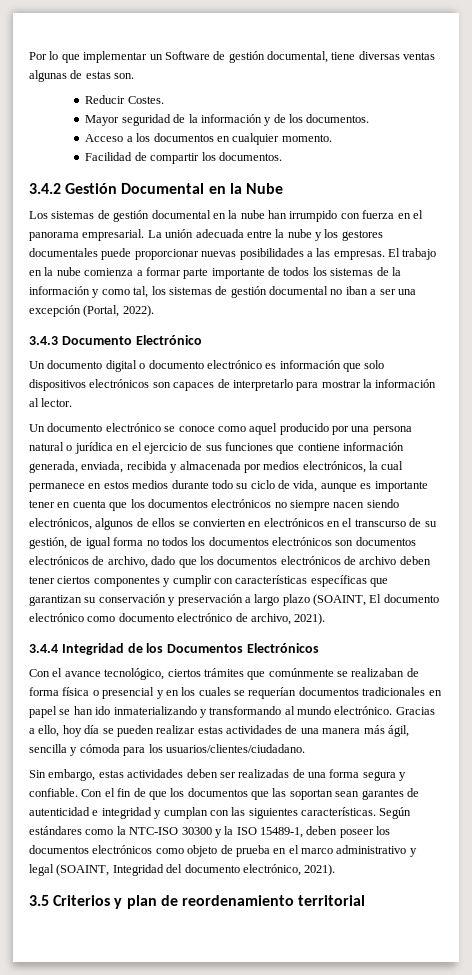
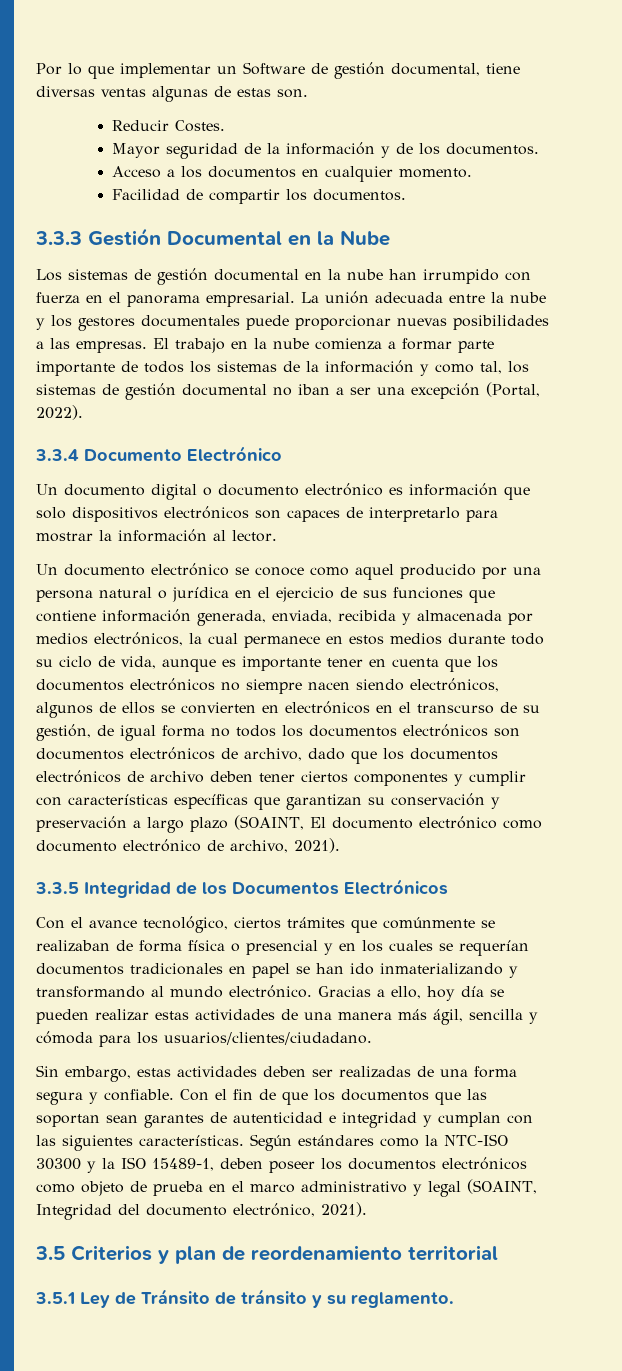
- 3.4.2 Gestión Documental en la Nube
+ 3.3.3 Gestión Documental en la Nube
- 3.4.3 Documento Electrónico
+ 3.3.4 Documento Electrónico
- 3.4.4 Integridad de los Documentos Electrónicos
+ 3.3.5 Integridad de los Documentos Electrónicos
+ 3.5.1 Ley de Tránsito de tránsito y su reglamento.

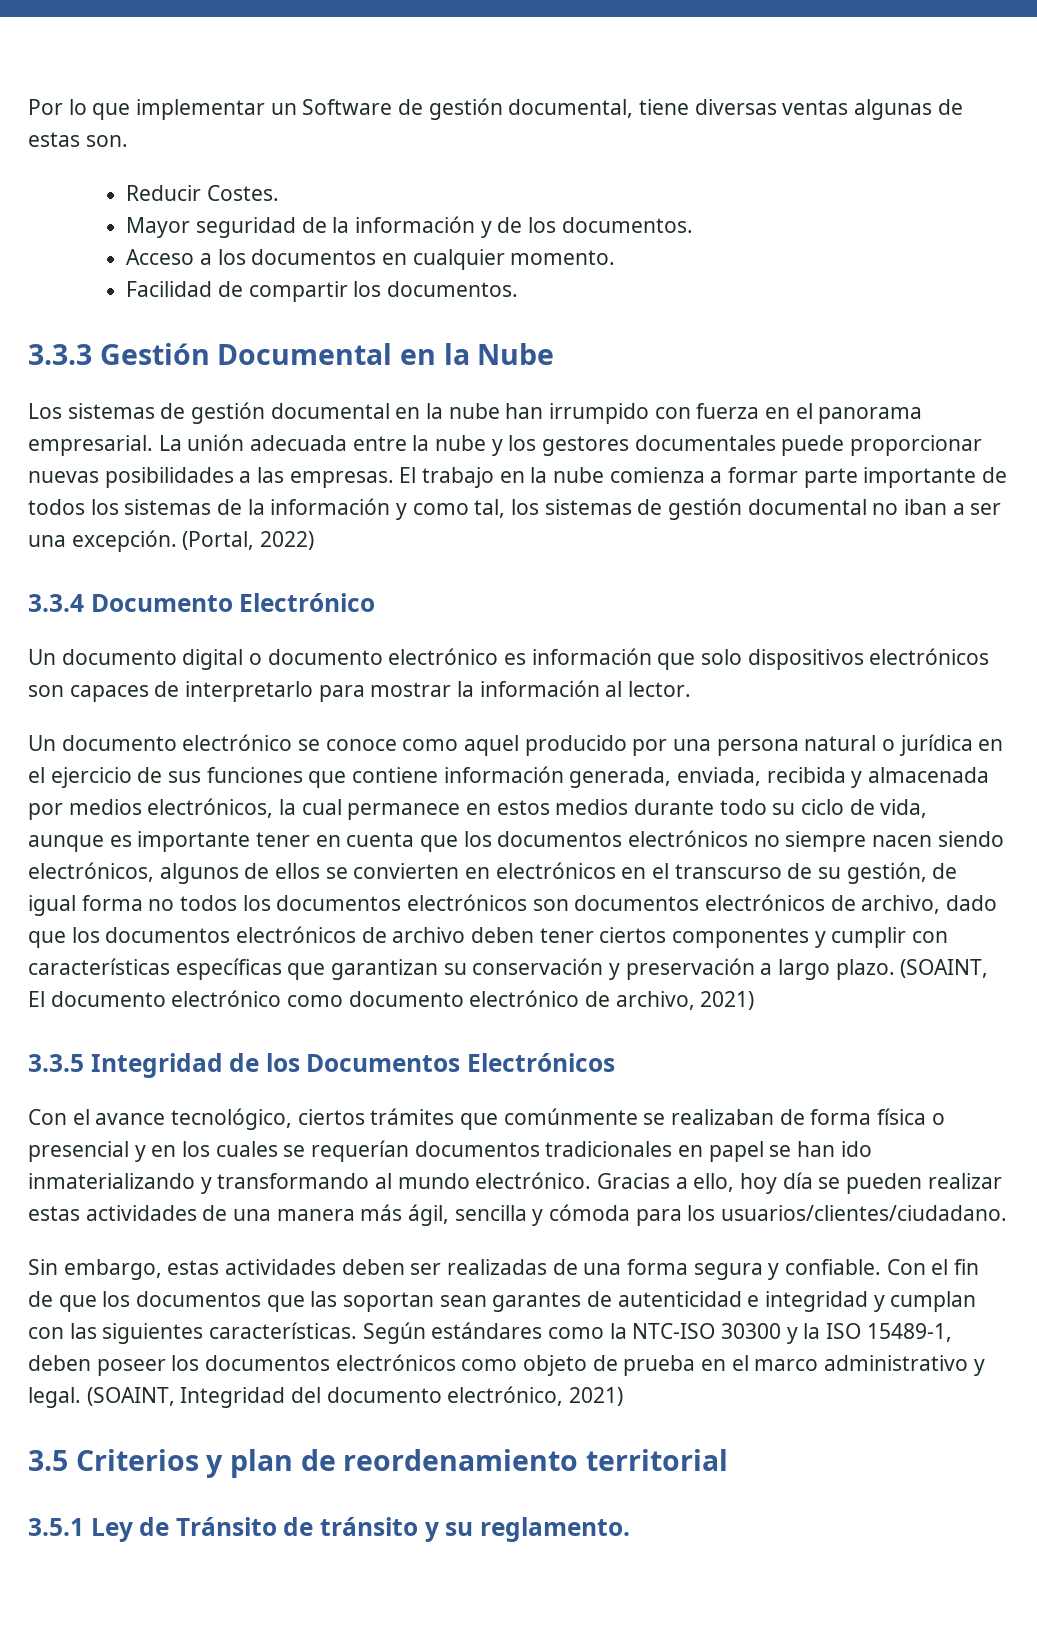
- El trabajo en la nube comienza a formar parte importante de todos los sistemas de la información y como tal, los sistemas de gestión documental no iban a ser una excepción (Portal, 2022).
+ El trabajo en la nube comienza a formar parte importante de todos los sistemas de la información y como tal, los sistemas de gestión documental no iban a ser una excepción. (Portal, 2022)
- Un documento electrónico se conoce como aquel producido por una persona natural o jurídica en el ejercicio de sus funciones que contiene información generada, enviada, recibida y almacenada por medios electrónicos, la cual permanece en estos medios durante todo su ciclo de vida, aunque es importante tener en cuenta que los documentos electrónicos no siempre nacen siendo electrónicos, algunos de ellos se convierten en electrónicos en el transcurso de su gestión, de igual forma no todos los documentos electrónicos son documentos electrónicos de archivo, dado que los documentos electrónicos de archivo deben tener ciertos componentes y cumplir con características específicas que garantizan su conservación y preservación a largo plazo (SOAINT, El documento electrónico como documento electrónico de archivo, 2021).
+ Un documento electrónico se conoce como aquel producido por una persona natural o jurídica en el ejercicio de sus funciones que contiene información generada, enviada, recibida y almacenada por medios electrónicos, la cual permanece en estos medios durante todo su ciclo de vida, aunque es importante tener en cuenta que los documentos electrónicos no siempre nacen siendo electrónicos, algunos de ellos se convierten en electrónicos en el transcurso de su gestión, de igual forma no todos los documentos electrónicos son documentos electrónicos de archivo, dado que los documentos electrónicos de archivo deben tener ciertos componentes y cumplir con características específicas que garantizan su conservación y preservación a largo plazo. (SOAINT, El documento electrónico como documento electrónico de archivo, 2021)
- Según estándares como la NTC-ISO 30300 y la ISO 15489-1, deben poseer los documentos electrónicos como objeto de prueba en el marco administrativo y legal (SOAINT, Integridad del documento electrónico, 2021).
+ Según estándares como la NTC-ISO 30300 y la ISO 15489-1, deben poseer los documentos electrónicos como objeto de prueba en el marco administrativo y legal. (SOAINT, Integridad del documento electrónico, 2021)

